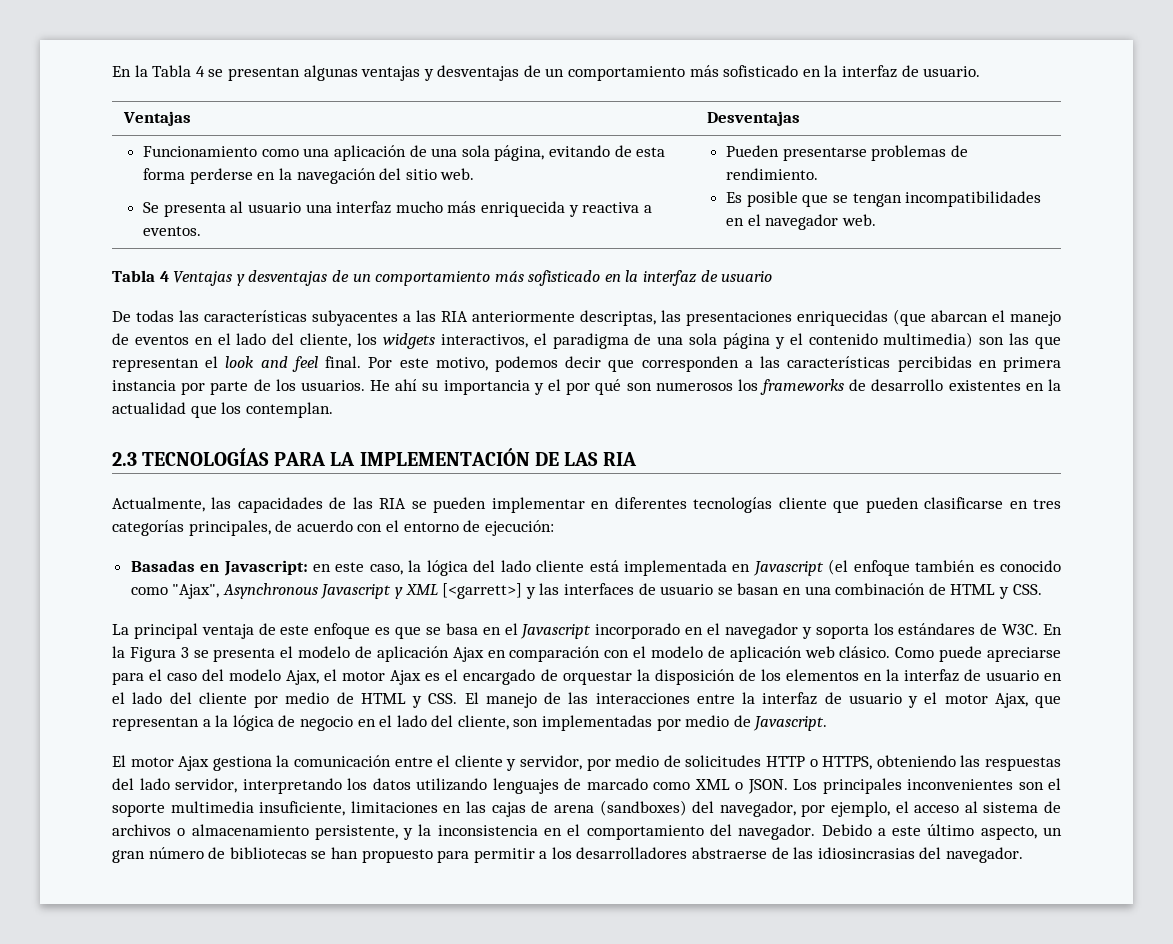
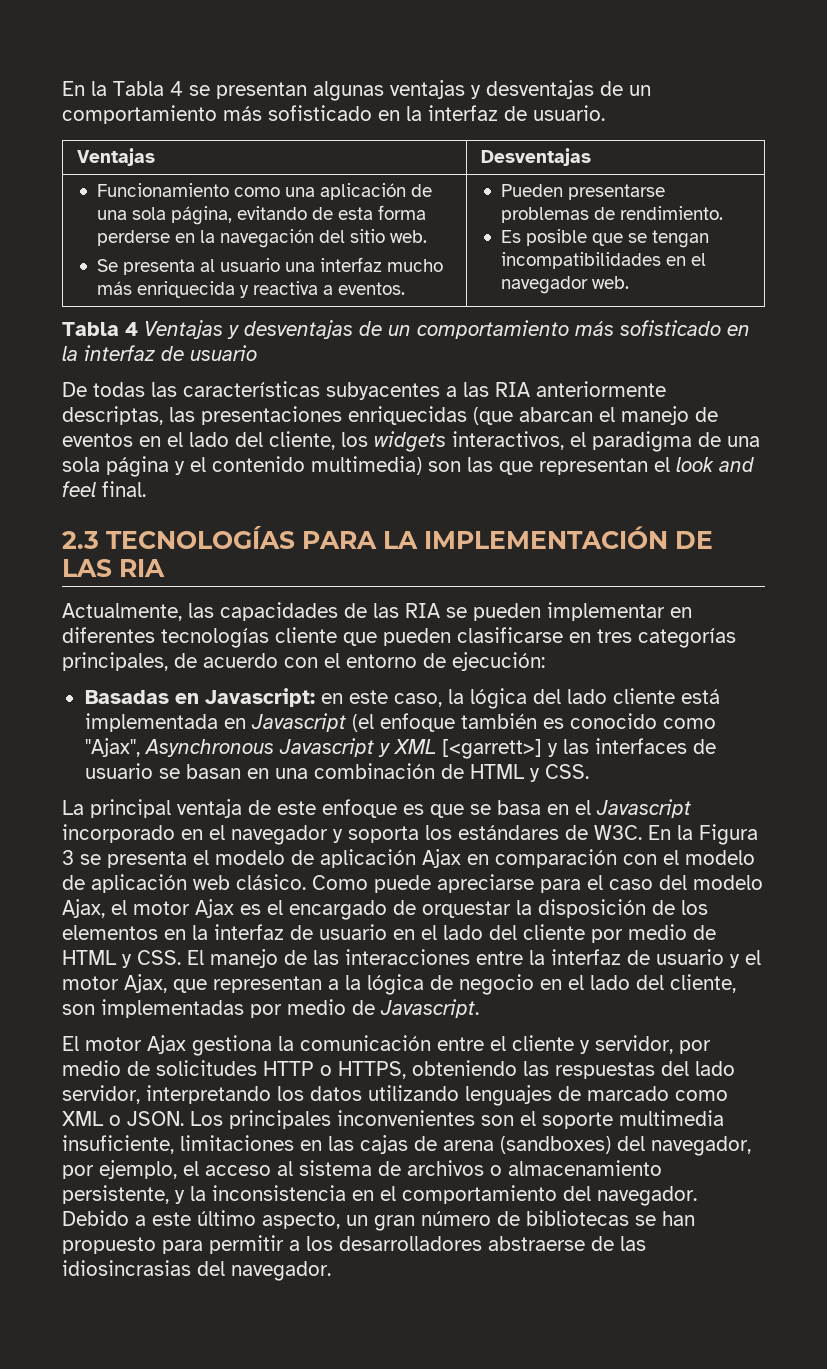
- Por este motivo, podemos decir que corresponden a las características percibidas en primera instancia por parte de los usuarios. He ahí su importancia y el por qué son numerosos los frameworks de desarrollo existentes en la actualidad que los contemplan.

